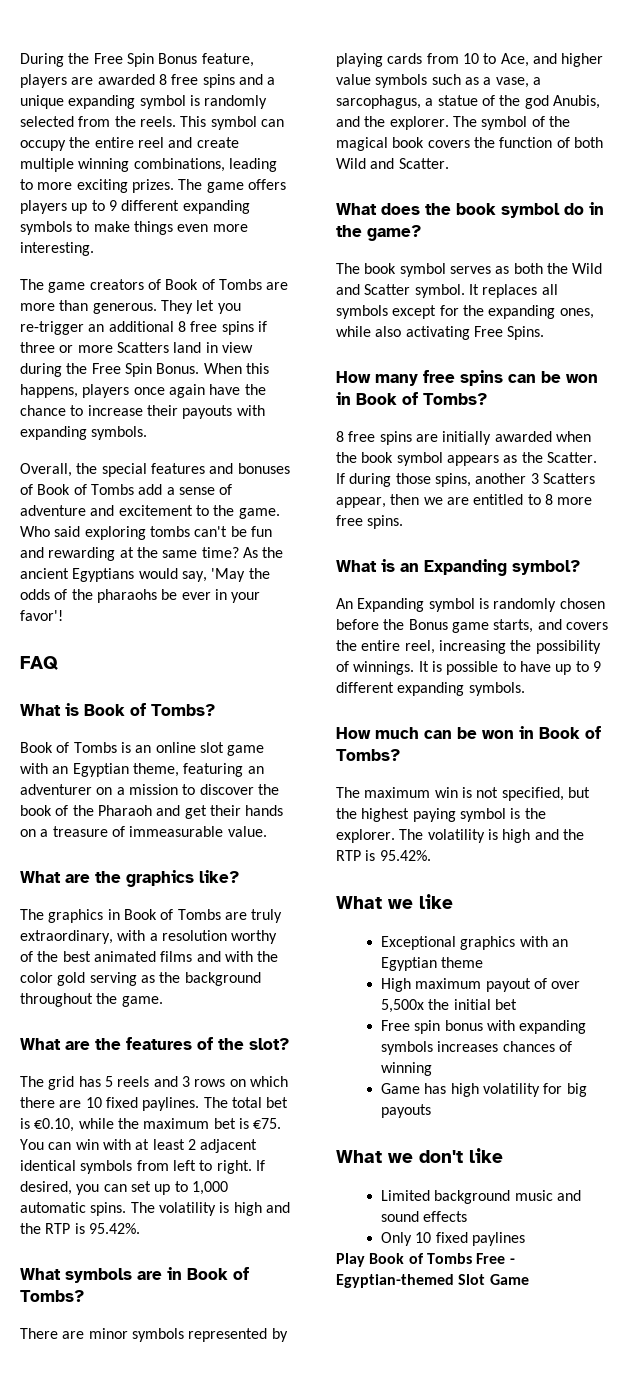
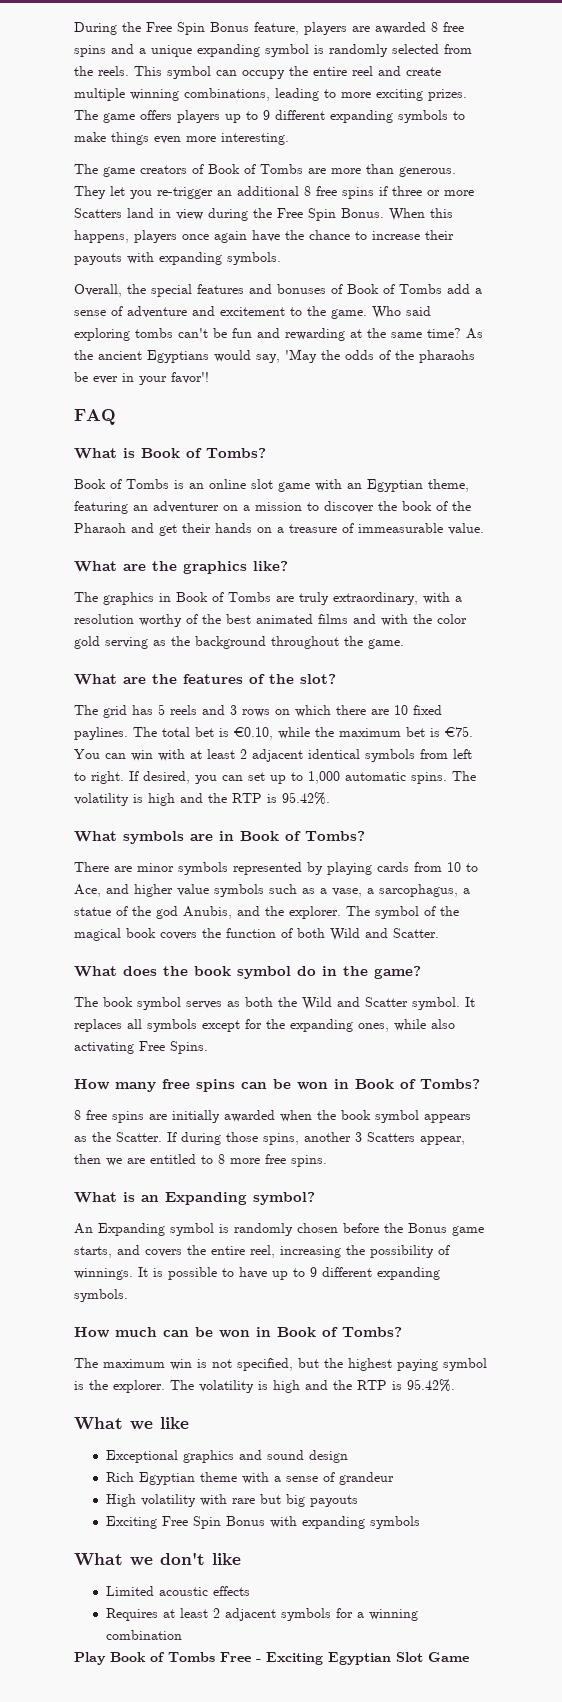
- Exceptional graphics with an Egyptian theme
- High maximum payout of over 5,500x the initial bet
- Free spin bonus with expanding symbols increases chances of winning
- Game has high volatility for big payouts
+ Exceptional graphics and sound design
+ Rich Egyptian theme with a sense of grandeur
+ High volatility with rare but big payouts
+ Exciting Free Spin Bonus with expanding symbols
- Limited background music and sound effects
- Only 10 fixed paylines
+ Limited acoustic effects
+ Requires at least 2 adjacent symbols for a winning combination
- Play Book of Tombs Free - Egyptian-themed Slot Game
+ Play Book of Tombs Free - Exciting Egyptian Slot Game

